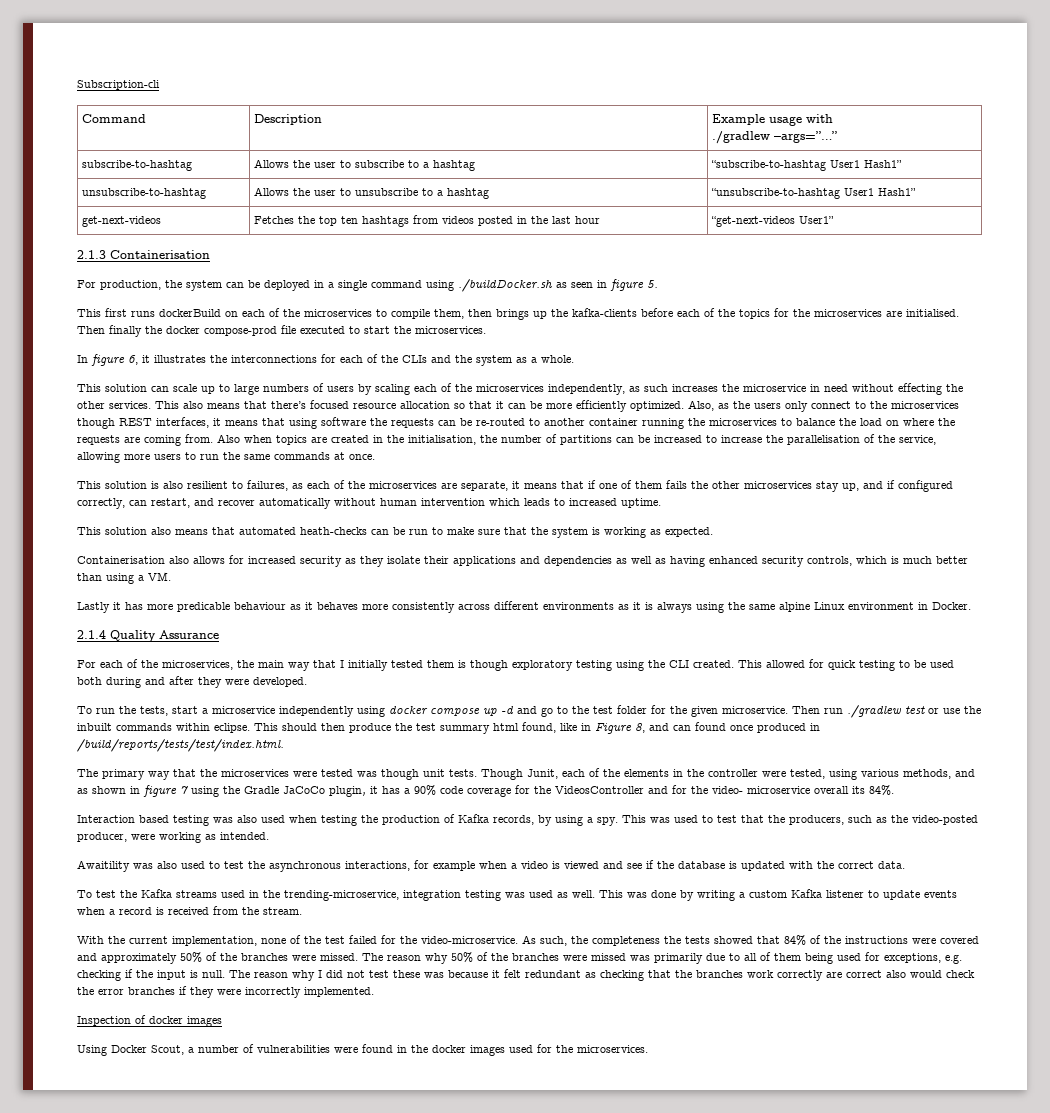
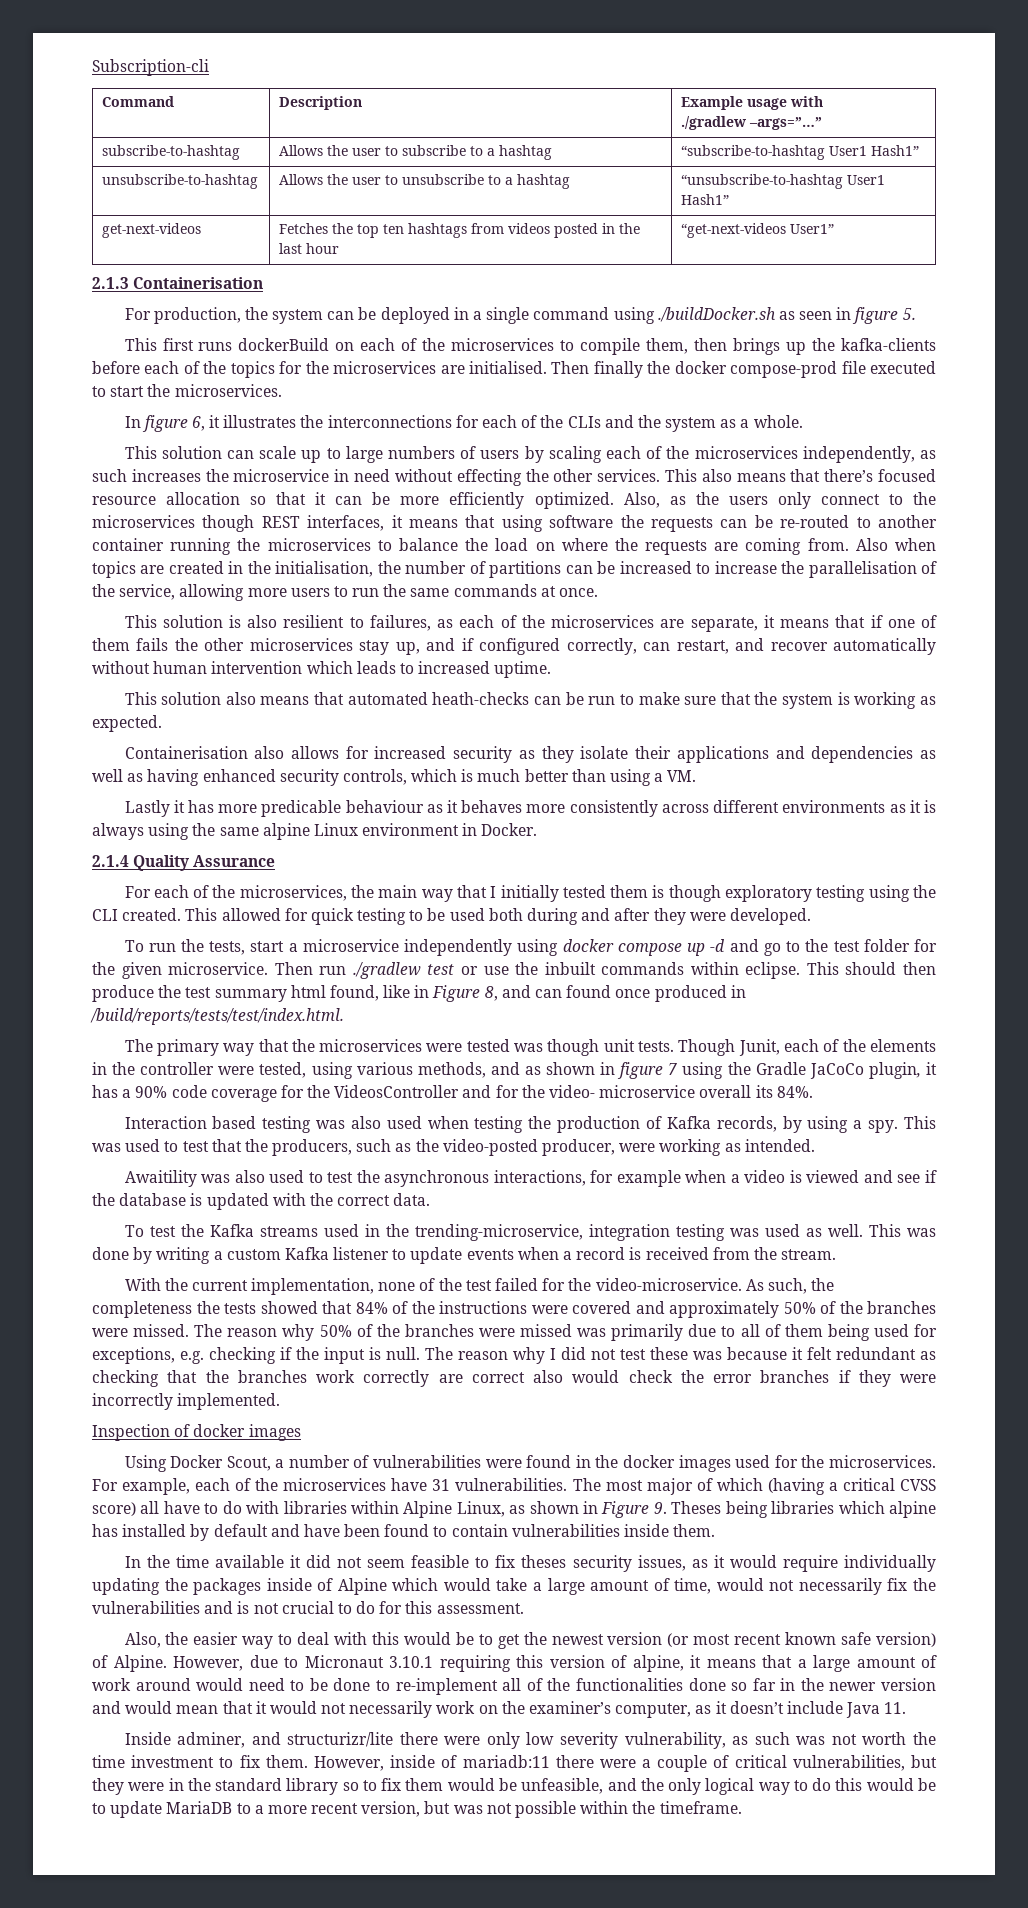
+ For example, each of the microservices have 31 vulnerabilities. The most major of which (having a critical CVSS score) all have to do with libraries within Alpine Linux, as shown in Figure 9. Theses being libraries which alpine has installed by default and have been found to contain vulnerabilities inside them.
+ In the time available it did not seem feasible to fix theses security issues, as it would require individually updating the packages inside of Alpine which would take a large amount of time, would not necessarily fix the vulnerabilities and is not crucial to do for this assessment.
+ Also, the easier way to deal with this would be to get the newest version (or most recent known safe version) of Alpine. However, due to Micronaut 3.10.1 requiring this version of alpine, it means that a large amount of work around would need to be done to re-implement all of the functionalities done so far in the newer version and would mean that it would not necessarily work on the examiner’s computer, as it doesn’t include Java 11.
+ Inside adminer, and structurizr/lite there were only low severity vulnerability, as such was not worth the time investment to fix them. However, inside of mariadb:11 there were a couple of critical vulnerabilities, but they were in the standard library so to fix them would be unfeasible, and the only logical way to do this would be to update MariaDB to a more recent version, but was not possible within the timeframe.

